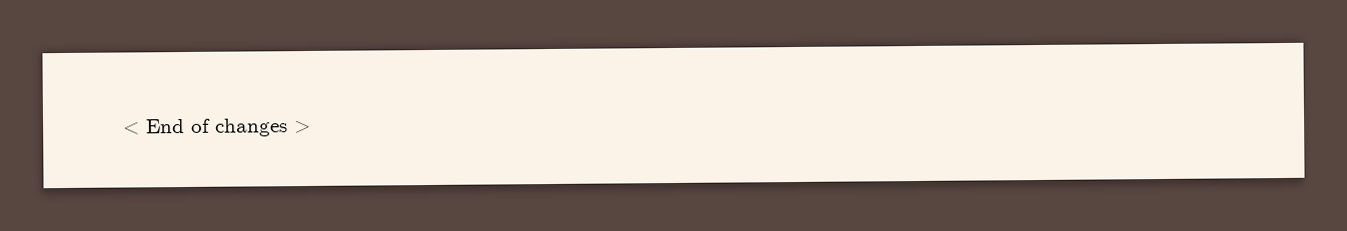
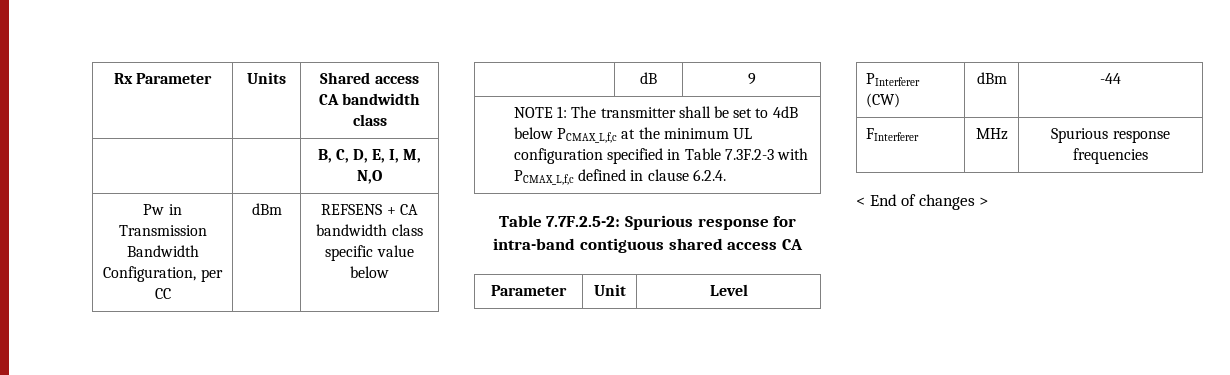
+ Rx Parameter | Units | Shared access CA bandwidth class
+ | | B, C, D, E, I, M, N,O
+ Pw in Transmission Bandwidth Configuration, per CC | dBm | REFSENS + CA bandwidth class specific value below
+ | dB | 9
+ NOTE 1: The transmitter shall be set to 4dB below PCMAX_L,f,c at the minimum UL configuration specified in Table 7.3F.2-3 with PCMAX_L,f,c defined in clause 6.2.4.
+ Table 7.7F.2.5-2: Spurious response for intra-band contiguous shared access CA
+ Parameter | Unit | Level
+ PInterferer (CW) | dBm | -44
+ FInterferer | MHz | Spurious response frequencies

